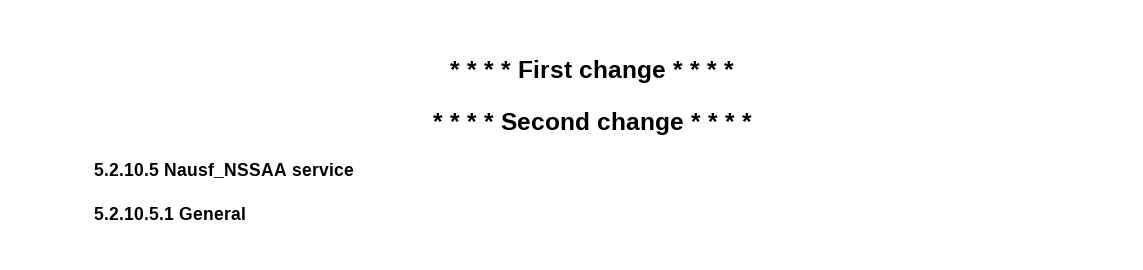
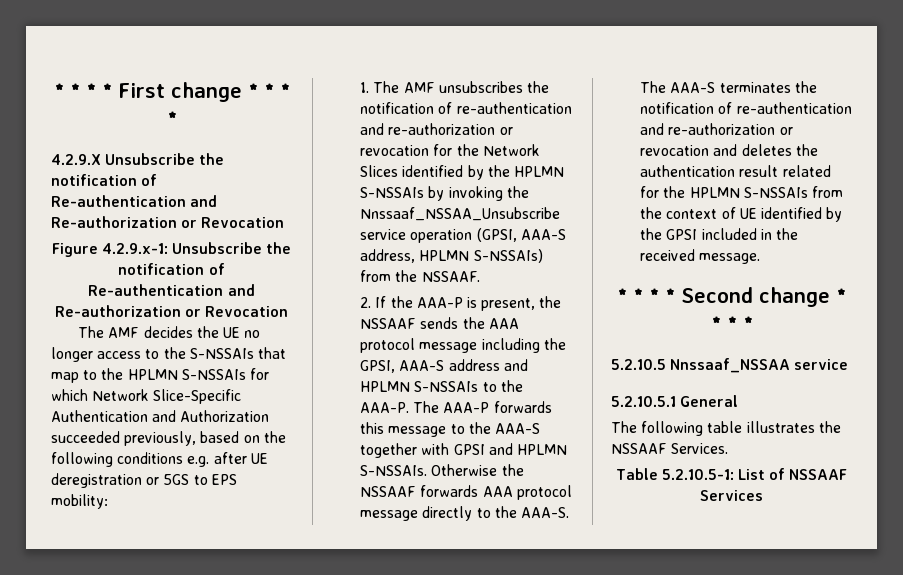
+ 4.2.9.X Unsubscribe the notification of Re-authentication and Re-authorization or Revocation
+ Figure 4.2.9.x-1: Unsubscribe the notification of Re-authentication and Re-authorization or Revocation
+ The AMF decides the UE no longer access to the S-NSSAIs that map to the HPLMN S-NSSAIs for which Network Slice-Specific Authentication and Authorization succeeded previously, based on the following conditions e.g. after UE deregistration or 5GS to EPS mobility:
+ 1. The AMF unsubscribes the notification of re-authentication and re-authorization or revocation for the Network Slices identified by the HPLMN S-NSSAIs by invoking the Nnssaaf_NSSAA_Unsubscribe service operation (GPSI, AAA-S address, HPLMN S-NSSAIs) from the NSSAAF.
+ 2. If the AAA-P is present, the NSSAAF sends the AAA protocol message including the GPSI, AAA-S address and HPLMN S-NSSAIs to the AAA-P. The AAA-P forwards this message to the AAA-S together with GPSI and HPLMN S-NSSAIs. Otherwise the NSSAAF forwards AAA protocol message directly to the AAA-S. The AAA-S terminates the notification of re-authentication and re-authorization or revocation and deletes the authentication result related for the HPLMN S-NSSAIs from the context of UE identified by the GPSI included in the received message.
- 5.2.10.5 Nausf_NSSAA service
+ 5.2.10.5 Nnssaaf_NSSAA service
+ The following table illustrates the NSSAAF Services.
+ Table 5.2.10.5-1: List of NSSAAF Services

